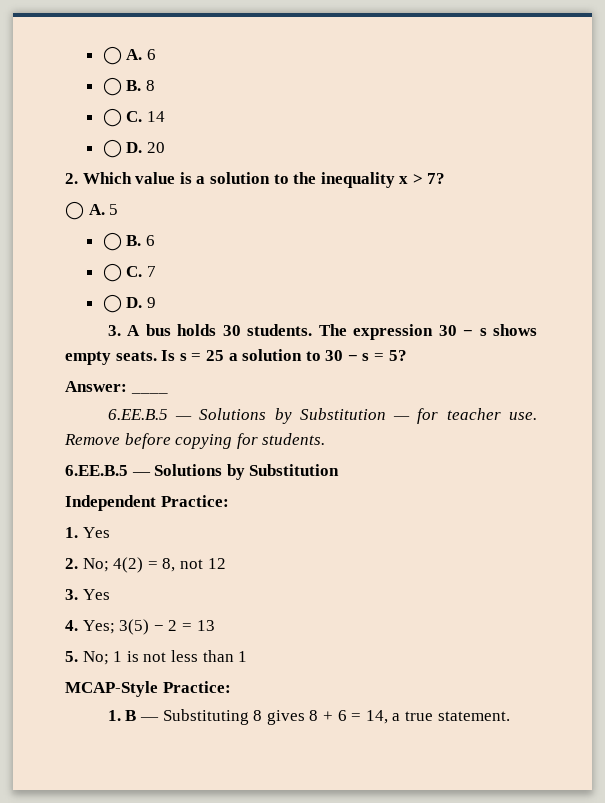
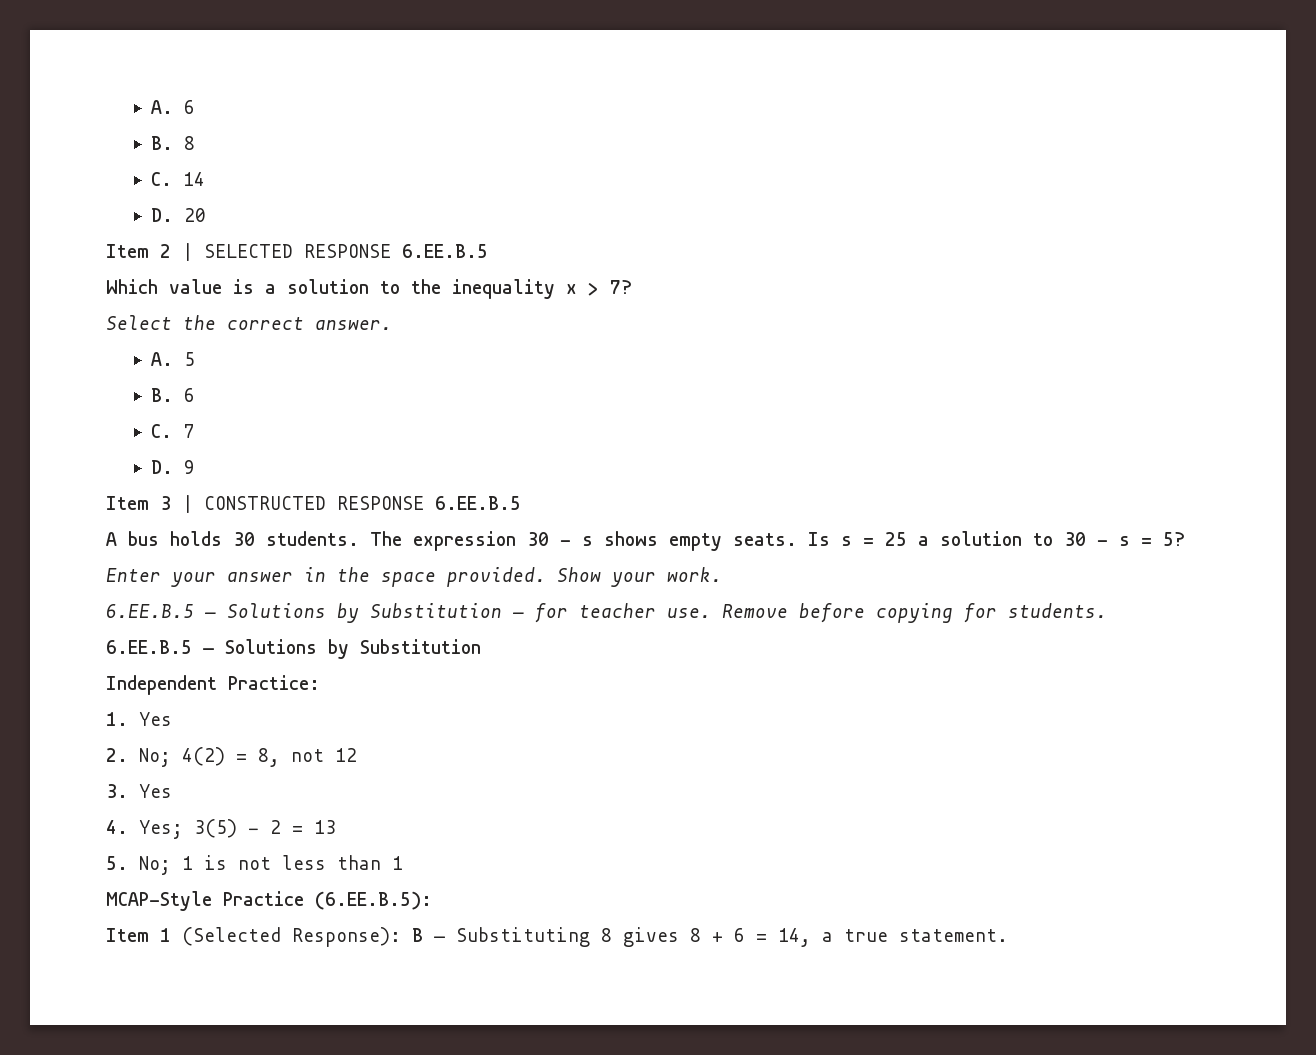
- ◯ A. 6
+ A. 6
- ◯ B. 8
+ B. 8
- ◯ C. 14
+ C. 14
- ◯ D. 20
+ D. 20
- 2. Which value is a solution to the inequality x > 7?
+ Item 2 | SELECTED RESPONSE 6.EE.B.5
+ Which value is a solution to the inequality x > 7?
- ◯ A. 5
+ Select the correct answer.
+ A. 5
- ◯ B. 6
+ B. 6
- ◯ C. 7
+ C. 7
- ◯ D. 9
+ D. 9
- 3. A bus holds 30 students.
+ Item 3 | CONSTRUCTED RESPONSE 6.EE.B.5
+ A bus holds 30 students.
- Answer: ____
+ Enter your answer in the space provided. Show your work.
- MCAP-Style Practice:
- 1. B — Substituting 8 gives 8 + 6 = 14, a true statement.
+ MCAP-Style Practice (6.EE.B.5):
+ Item 1 (Selected Response): B — Substituting 8 gives 8 + 6 = 14, a true statement.

